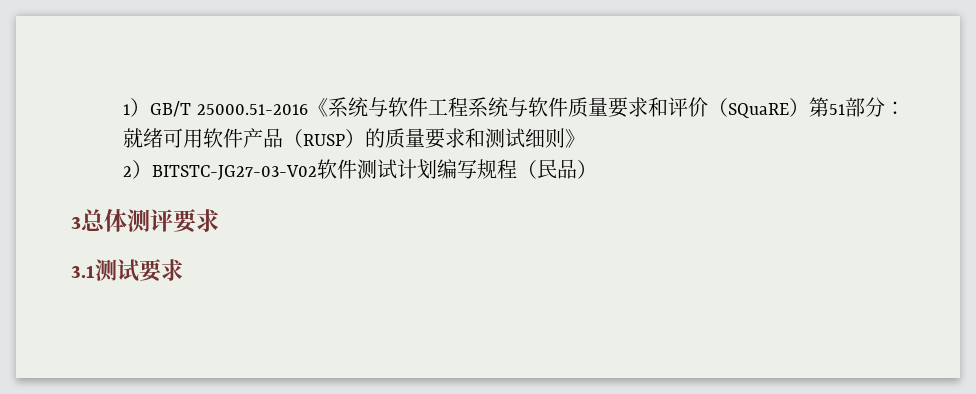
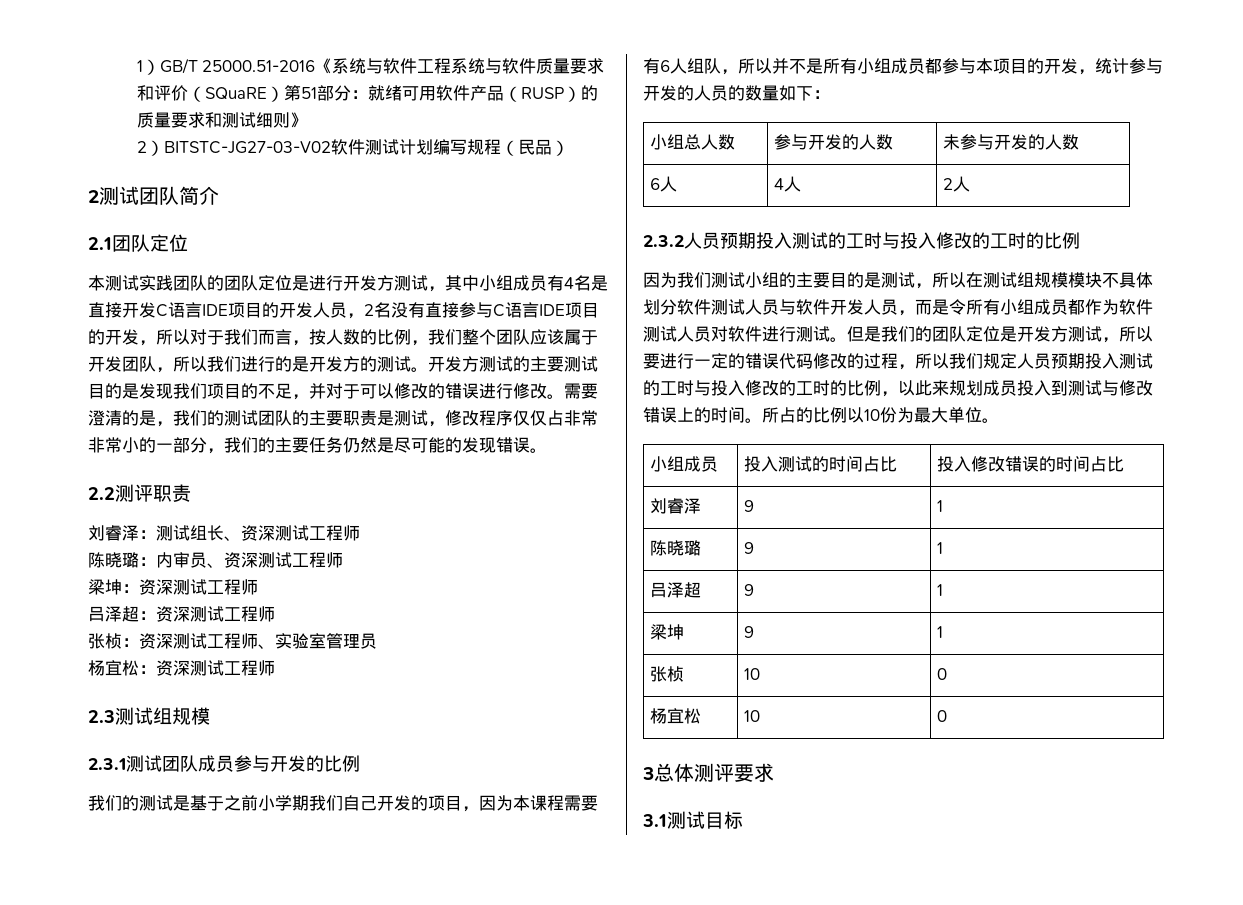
+ 2测试团队简介
+ 2.1团队定位
+ 本测试实践团队的团队定位是进行开发方测试，其中小组成员有4名是直接开发C语言IDE项目的开发人员，2名没有直接参与C语言IDE项目的开发，所以对于我们而言，按人数的比例，我们整个团队应该属于开发团队，所以我们进行的是开发方的测试。开发方测试的主要测试目的是发现我们项目的不足，并对于可以修改的错误进行修改。需要澄清的是，我们的测试团队的主要职责是测试，修改程序仅仅占非常非常小的一部分，我们的主要任务仍然是尽可能的发现错误。
+ 2.2测评职责
+ 刘睿泽：测试组长、资深测试工程师
+ 陈晓璐：内审员、资深测试工程师
+ 梁坤：资深测试工程师
+ 吕泽超：资深测试工程师
+ 张桢：资深测试工程师、实验室管理员
+ 杨宜松：资深测试工程师
+ 2.3测试组规模
+ 2.3.1测试团队成员参与开发的比例
+ 我们的测试是基于之前小学期我们自己开发的项目，因为本课程需要有6人组队，所以并不是所有小组成员都参与本项目的开发，统计参与开发的人员的数量如下：
+ 小组总人数 | 参与开发的人数 | 未参与开发的人数
+ 6人 | 4人 | 2人
+ 2.3.2人员预期投入测试的工时与投入修改的工时的比例
+ 因为我们测试小组的主要目的是测试，所以在测试组规模模块不具体划分软件测试人员与软件开发人员，而是令所有小组成员都作为软件测试人员对软件进行测试。但是我们的团队定位是开发方测试，所以要进行一定的错误代码修改的过程，所以我们规定人员预期投入测试的工时与投入修改的工时的比例，以此来规划成员投入到测试与修改错误上的时间。所占的比例以10份为最大单位。
+ 小组成员 | 投入测试的时间占比 | 投入修改错误的时间占比
+ 刘睿泽 | 9 | 1
+ 陈晓璐 | 9 | 1
+ 吕泽超 | 9 | 1
+ 梁坤 | 9 | 1
+ 张桢 | 10 | 0
+ 杨宜松 | 10 | 0
- 3.1测试要求
+ 3.1测试目标

